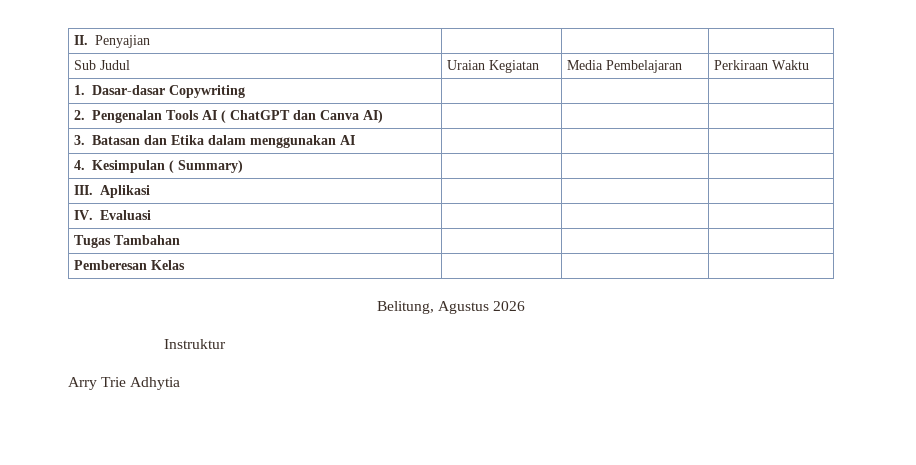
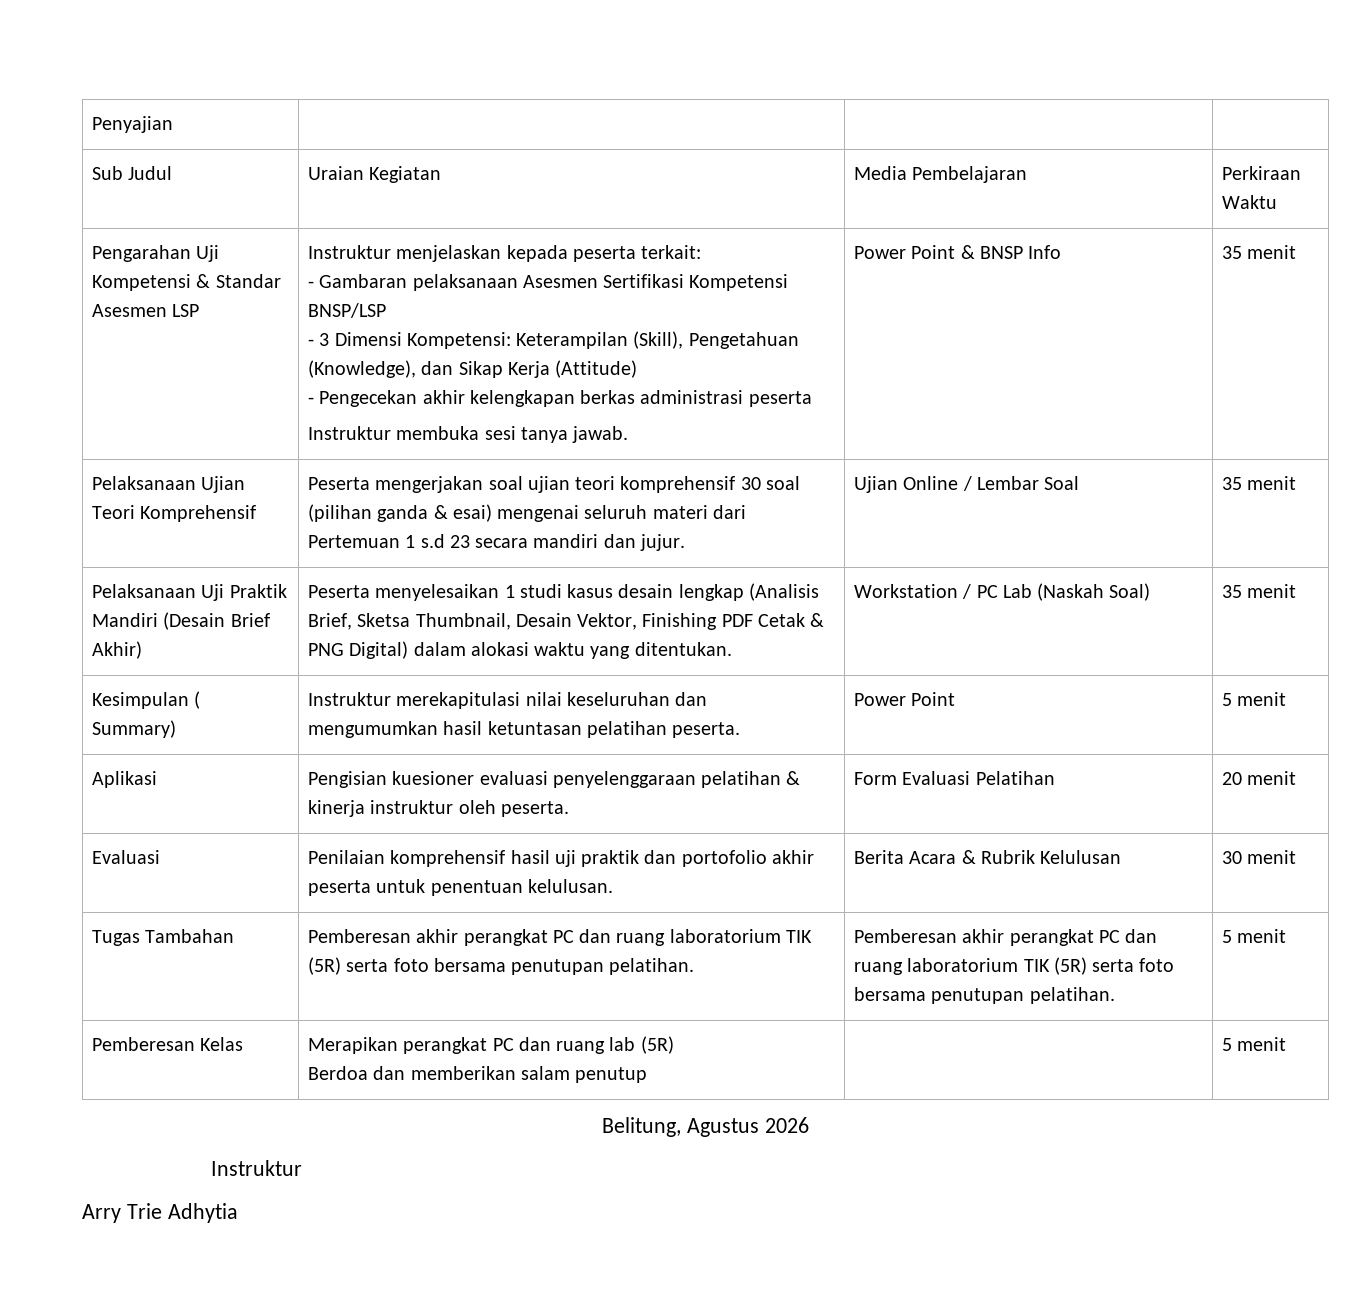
- II. Penyajian | | |
+ Penyajian | | |
- 1. Dasar-dasar Copywriting | | |
- 2. Pengenalan Tools AI ( ChatGPT dan Canva AI) | | |
- 3. Batasan dan Etika dalam menggunakan AI | | |
- 4. Kesimpulan ( Summary) | | |
- III. Aplikasi | | |
- IV. Evaluasi | | |
- Tugas Tambahan | | |
- Pemberesan Kelas | | |
+ Pengarahan Uji Kompetensi & Standar Asesmen LSP | Instruktur menjelaskan kepada peserta terkait:
+ - Gambaran pelaksanaan Asesmen Sertifikasi Kompetensi BNSP/LSP
+ - 3 Dimensi Kompetensi: Keterampilan (Skill), Pengetahuan (Knowledge), dan Sikap Kerja (Attitude)
+ - Pengecekan akhir kelengkapan berkas administrasi peserta
+ Instruktur membuka sesi tanya jawab. | Power Point & BNSP Info | 35 menit
+ Pelaksanaan Ujian Teori Komprehensif | Peserta mengerjakan soal ujian teori komprehensif 30 soal (pilihan ganda & esai) mengenai seluruh materi dari Pertemuan 1 s.d 23 secara mandiri dan jujur. | Ujian Online / Lembar Soal | 35 menit
+ Pelaksanaan Uji Praktik Mandiri (Desain Brief Akhir) | Peserta menyelesaikan 1 studi kasus desain lengkap (Analisis Brief, Sketsa Thumbnail, Desain Vektor, Finishing PDF Cetak & PNG Digital) dalam alokasi waktu yang ditentukan. | Workstation / PC Lab (Naskah Soal) | 35 menit
+ Kesimpulan ( Summary) | Instruktur merekapitulasi nilai keseluruhan dan mengumumkan hasil ketuntasan pelatihan peserta. | Power Point | 5 menit
+ Aplikasi | Pengisian kuesioner evaluasi penyelenggaraan pelatihan & kinerja instruktur oleh peserta. | Form Evaluasi Pelatihan | 20 menit
+ Evaluasi | Penilaian komprehensif hasil uji praktik dan portofolio akhir peserta untuk penentuan kelulusan. | Berita Acara & Rubrik Kelulusan | 30 menit
+ Tugas Tambahan | Pemberesan akhir perangkat PC dan ruang laboratorium TIK (5R) serta foto bersama penutupan pelatihan. | Pemberesan akhir perangkat PC dan ruang laboratorium TIK (5R) serta foto bersama penutupan pelatihan. | 5 menit
+ Pemberesan Kelas | Merapikan perangkat PC dan ruang lab (5R)
+ Berdoa dan memberikan salam penutup | | 5 menit

